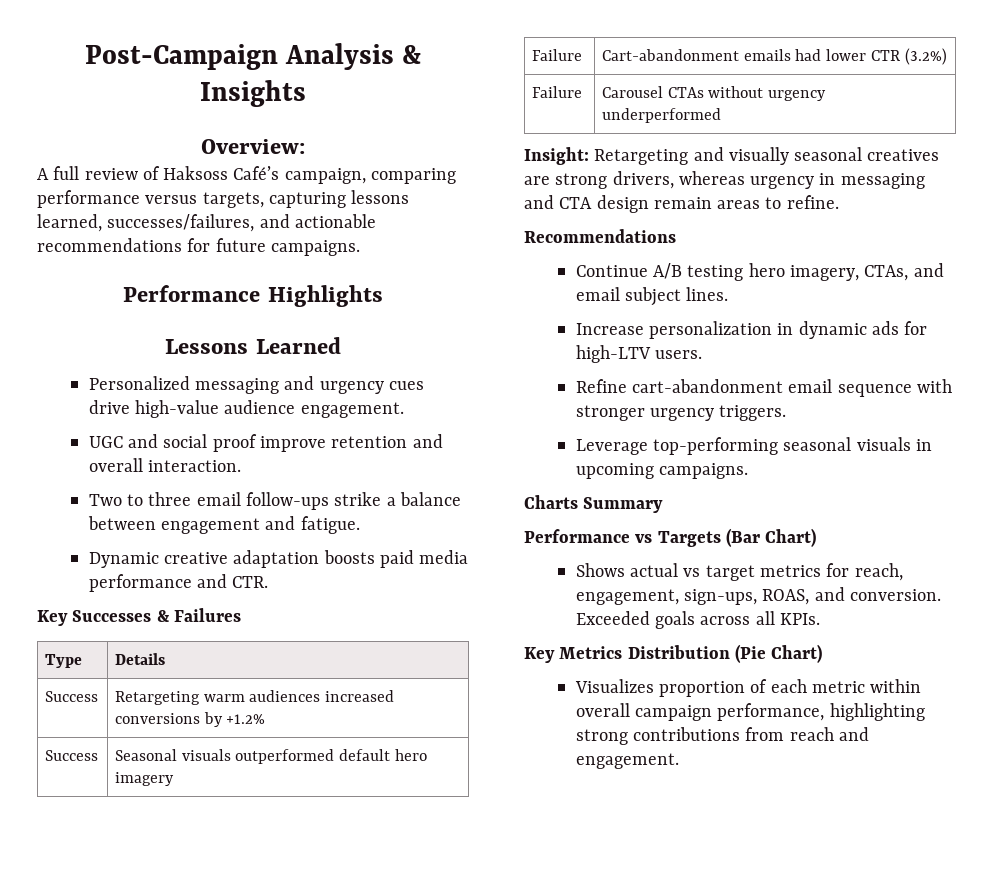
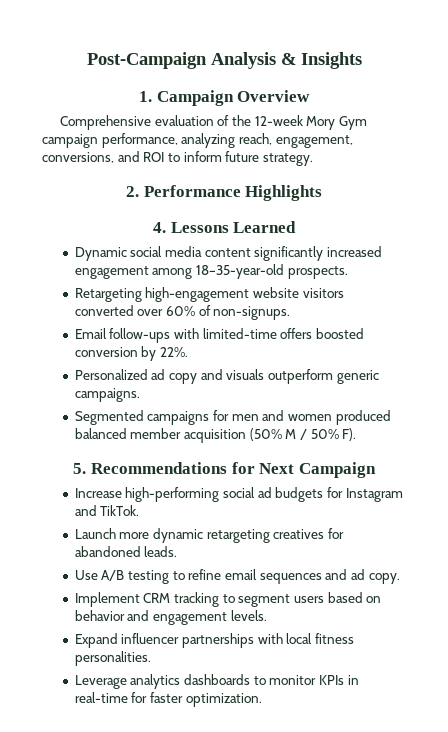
- Overview:
- A full review of Haksoss Café’s campaign, comparing performance versus targets, capturing lessons learned, successes/failures, and actionable recommendations for future campaigns.
- Performance Highlights
+ 1. Campaign Overview
+ Comprehensive evaluation of the 12-week Mory Gym campaign performance, analyzing reach, engagement, conversions, and ROI to inform future strategy.
+ 2. Performance Highlights
- Lessons Learned
+ 4. Lessons Learned
- Personalized messaging and urgency cues drive high-value audience engagement.
- UGC and social proof improve retention and overall interaction.
- Two to three email follow-ups strike a balance between engagement and fatigue.
- Dynamic creative adaptation boosts paid media performance and CTR.
- Key Successes & Failures
- Type | Details
- Success | Retargeting warm audiences increased conversions by +1.2%
- Success | Seasonal visuals outperformed default hero imagery
- Failure | Cart-abandonment emails had lower CTR (3.2%)
- Failure | Carousel CTAs without urgency underperformed
- Insight: Retargeting and visually seasonal creatives are strong drivers, whereas urgency in messaging and CTA design remain areas to refine.
- Recommendations
- Continue A/B testing hero imagery, CTAs, and email subject lines.
- Increase personalization in dynamic ads for high-LTV users.
- Refine cart-abandonment email sequence with stronger urgency triggers.
- Leverage top-performing seasonal visuals in upcoming campaigns.
- Charts Summary
- Performance vs Targets (Bar Chart)
- Shows actual vs target metrics for reach, engagement, sign-ups, ROAS, and conversion. Exceeded goals across all KPIs.
- Key Metrics Distribution (Pie Chart)
- Visualizes proportion of each metric within overall campaign performance, highlighting strong contributions from reach and engagement.
+ Dynamic social media content significantly increased engagement among 18–35-year-old prospects.
+ Retargeting high-engagement website visitors converted over 60% of non-signups.
+ Email follow-ups with limited-time offers boosted conversion by 22%.
+ Personalized ad copy and visuals outperform generic campaigns.
+ Segmented campaigns for men and women produced balanced member acquisition (50% M / 50% F).
+ 5. Recommendations for Next Campaign
+ Increase high-performing social ad budgets for Instagram and TikTok.
+ Launch more dynamic retargeting creatives for abandoned leads.
+ Use A/B testing to refine email sequences and ad copy.
+ Implement CRM tracking to segment users based on behavior and engagement levels.
+ Expand influencer partnerships with local fitness personalities.
+ Leverage analytics dashboards to monitor KPIs in real-time for faster optimization.

